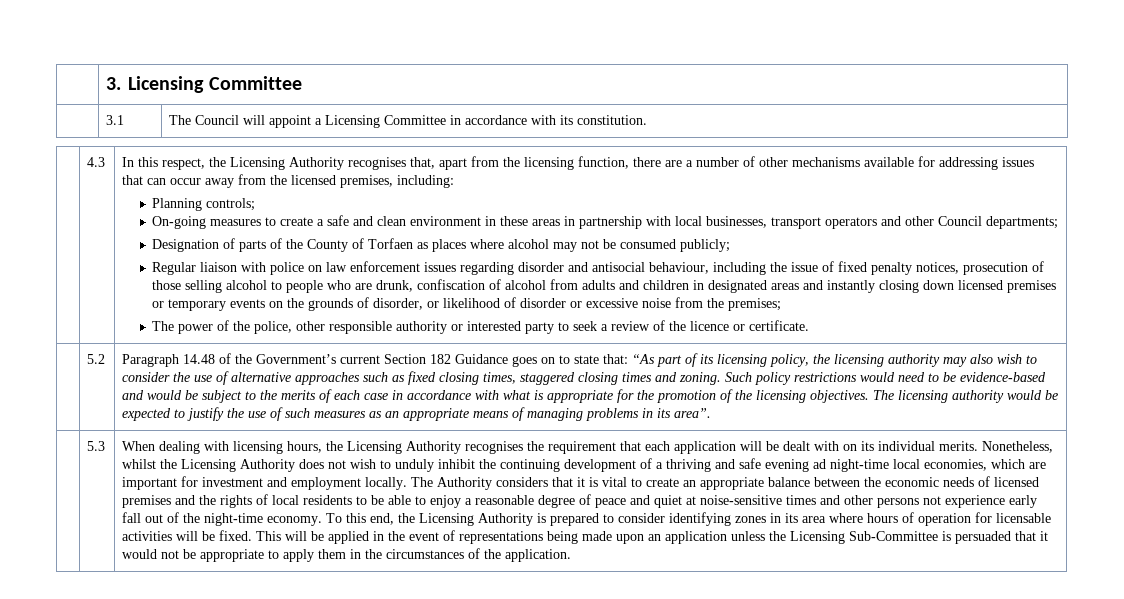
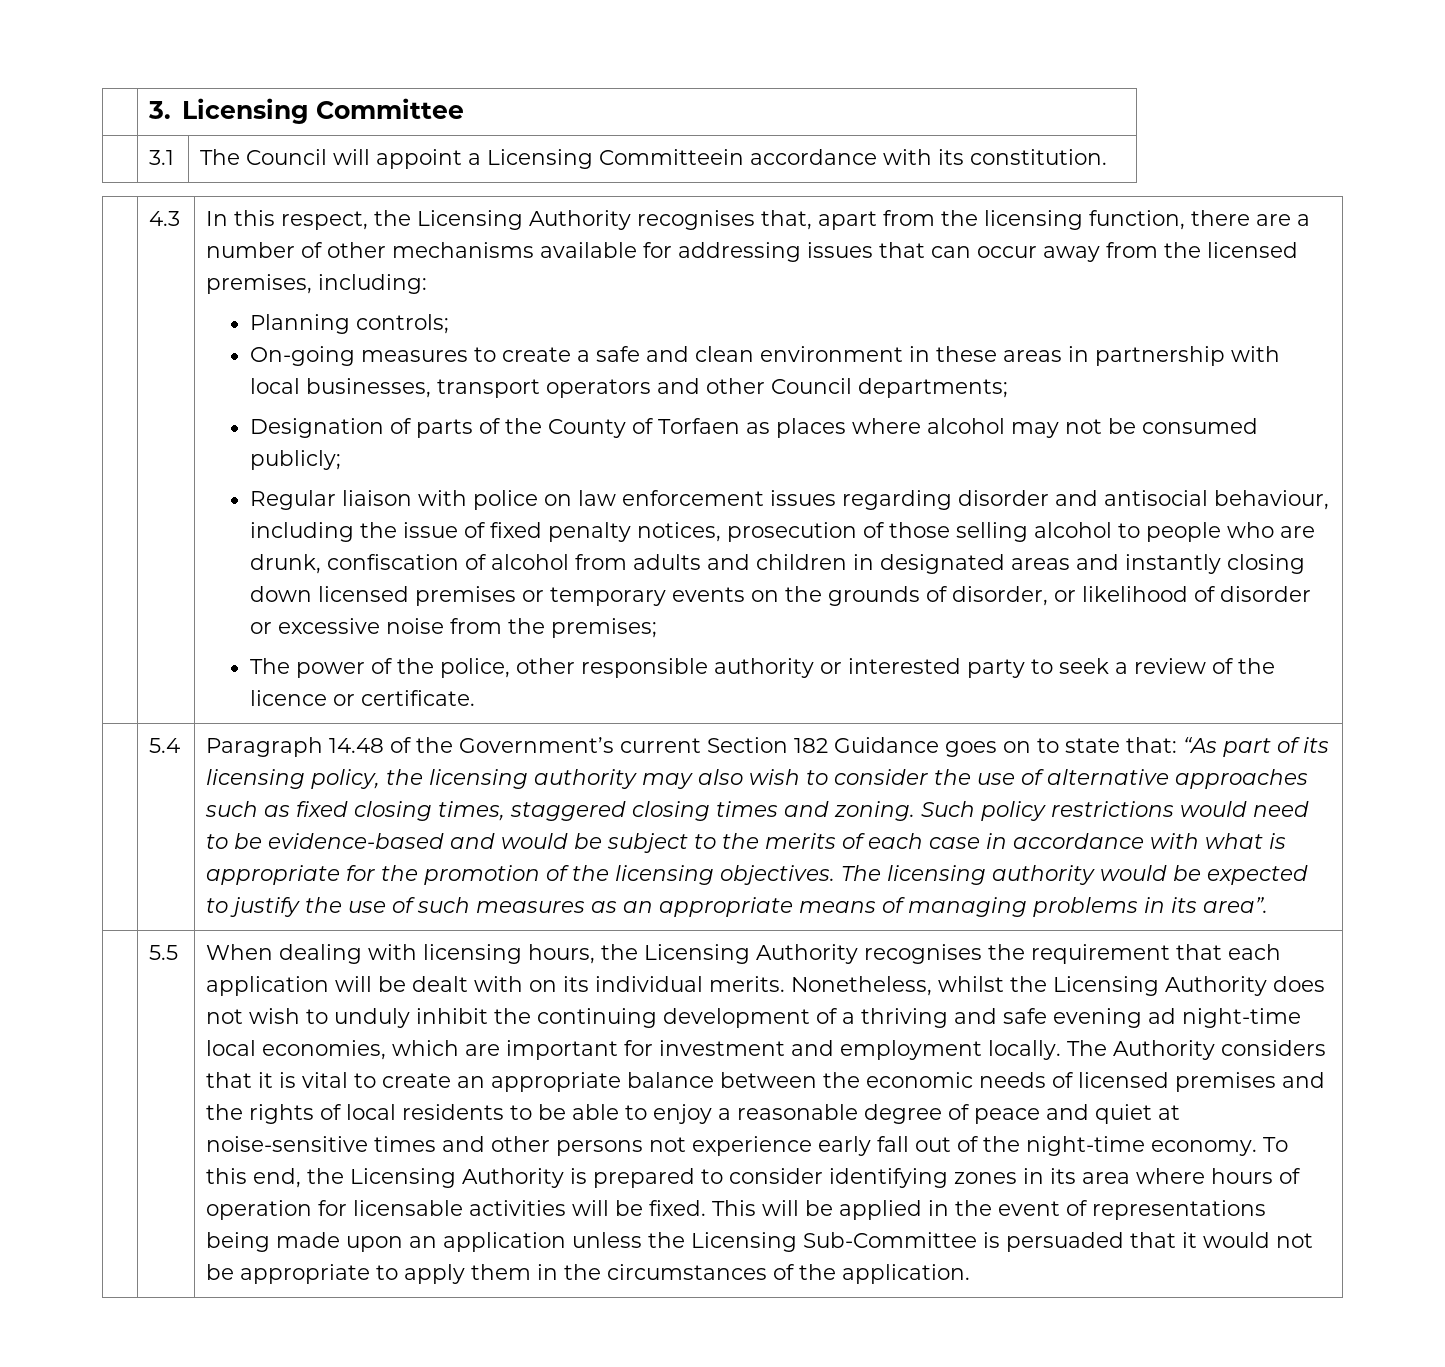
- | 3.1 | The Council will appoint a Licensing Committee in accordance with its constitution.
+ | 3.1 | The Council will appoint a Licensing Committeein accordance with its constitution.
- 5.2
+ 5.4
- 5.3
+ 5.5

